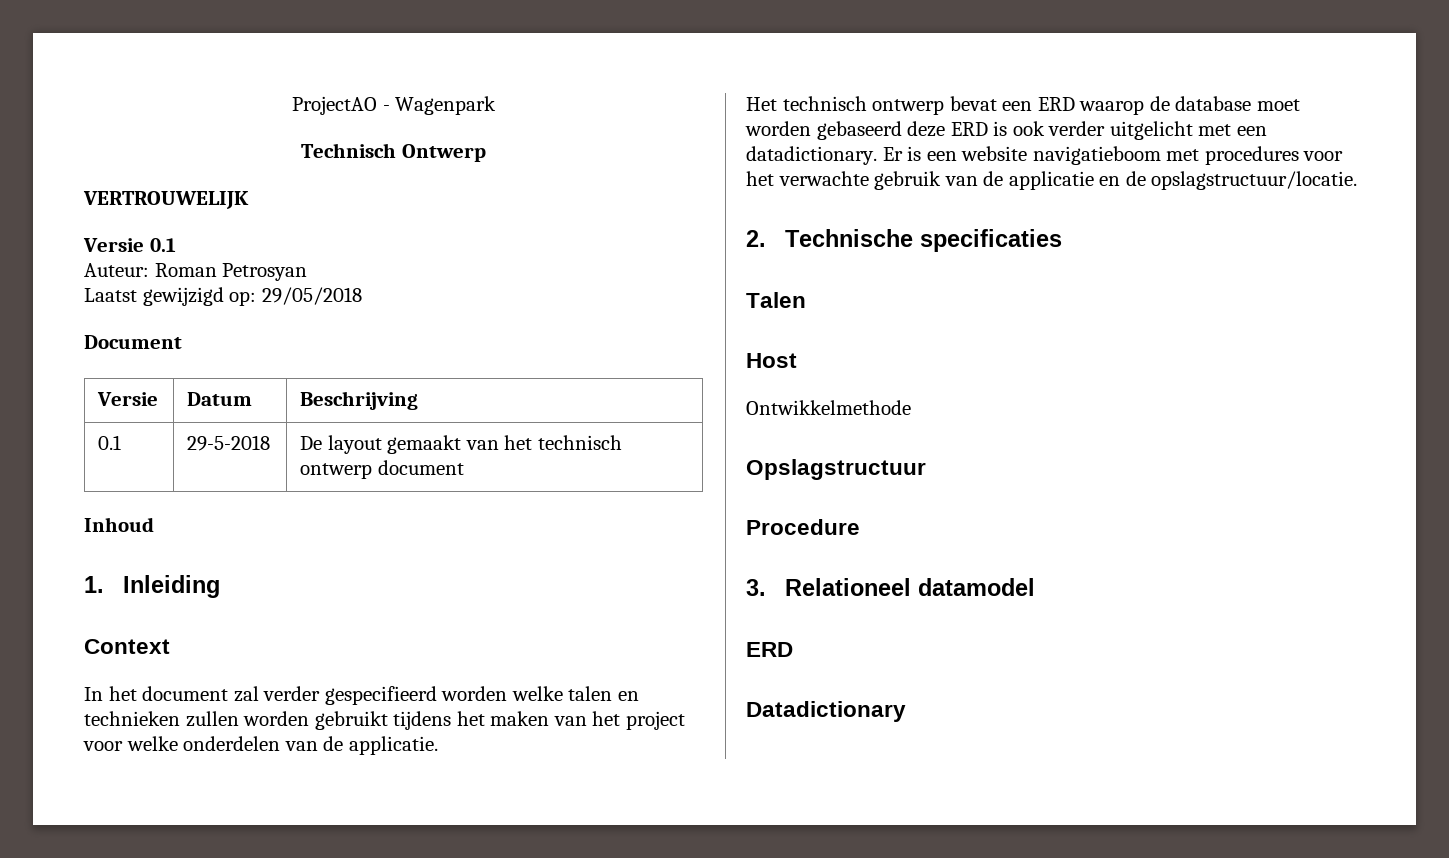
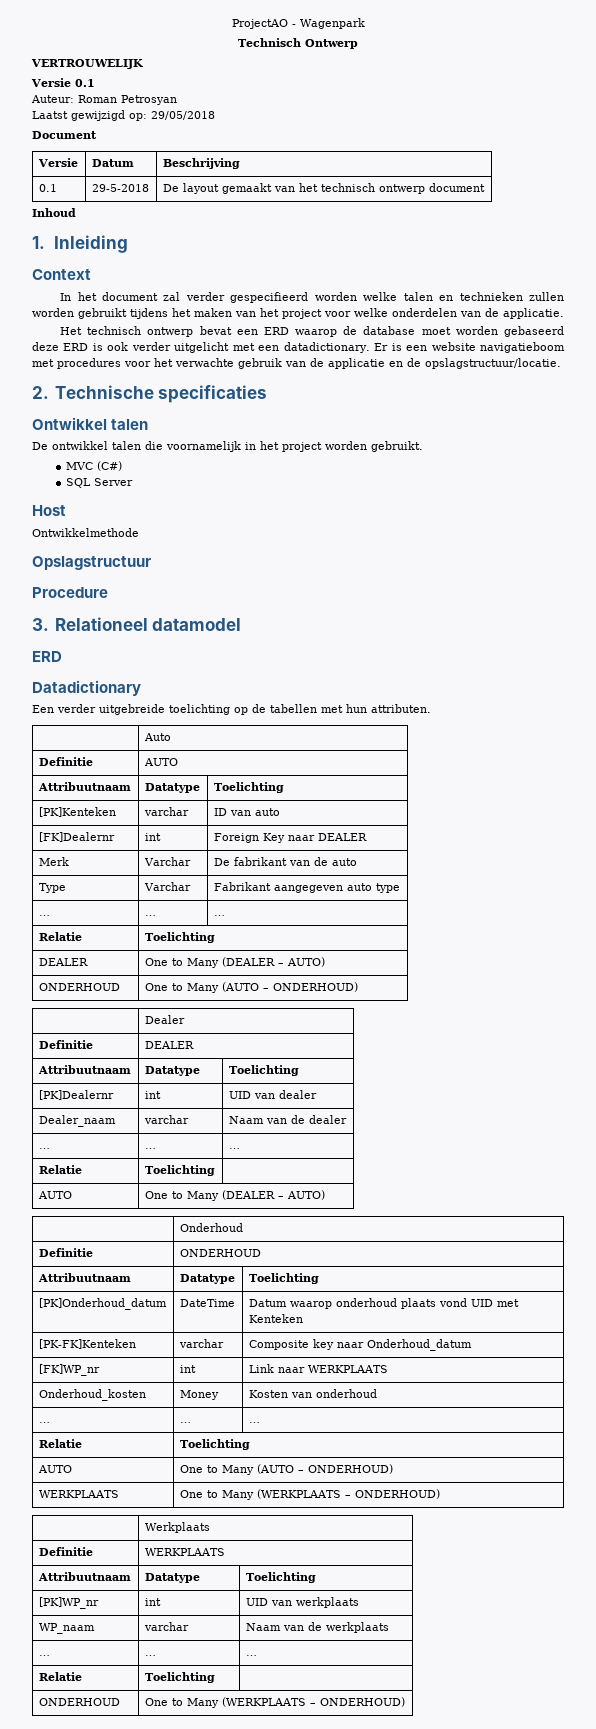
- Talen
+ Ontwikkel talen
+ De ontwikkel talen die voornamelijk in het project worden gebruikt.
+ MVC (C#)
+ SQL Server
+ Een verder uitgebreide toelichting op de tabellen met hun attributen.
+ | Auto
+ Definitie | AUTO
+ Attribuutnaam | Datatype | Toelichting
+ [PK]Kenteken | varchar | ID van auto
+ [FK]Dealernr | int | Foreign Key naar DEALER
+ Merk | Varchar | De fabrikant van de auto
+ Type | Varchar | Fabrikant aangegeven auto type
+ … | … | …
+ Relatie | Toelichting
+ DEALER | One to Many (DEALER – AUTO)
+ ONDERHOUD | One to Many (AUTO – ONDERHOUD)
+ | Dealer
+ Definitie | DEALER
+ Attribuutnaam | Datatype | Toelichting
+ [PK]Dealernr | int | UID van dealer
+ Dealer_naam | varchar | Naam van de dealer
+ … | … | …
+ Relatie | Toelichting |
+ AUTO | One to Many (DEALER – AUTO)
+ | Onderhoud
+ Definitie | ONDERHOUD
+ Attribuutnaam | Datatype | Toelichting
+ [PK]Onderhoud_datum | DateTime | Datum waarop onderhoud plaats vond UID met Kenteken
+ [PK-FK]Kenteken | varchar | Composite key naar Onderhoud_datum
+ [FK]WP_nr | int | Link naar WERKPLAATS
+ Onderhoud_kosten | Money | Kosten van onderhoud
+ … | … | …
+ Relatie | Toelichting
+ AUTO | One to Many (AUTO – ONDERHOUD)
+ WERKPLAATS | One to Many (WERKPLAATS – ONDERHOUD)
+ | Werkplaats
+ Definitie | WERKPLAATS
+ Attribuutnaam | Datatype | Toelichting
+ [PK]WP_nr | int | UID van werkplaats
+ WP_naam | varchar | Naam van de werkplaats
+ … | … | …
+ Relatie | Toelichting |
+ ONDERHOUD | One to Many (WERKPLAATS – ONDERHOUD)

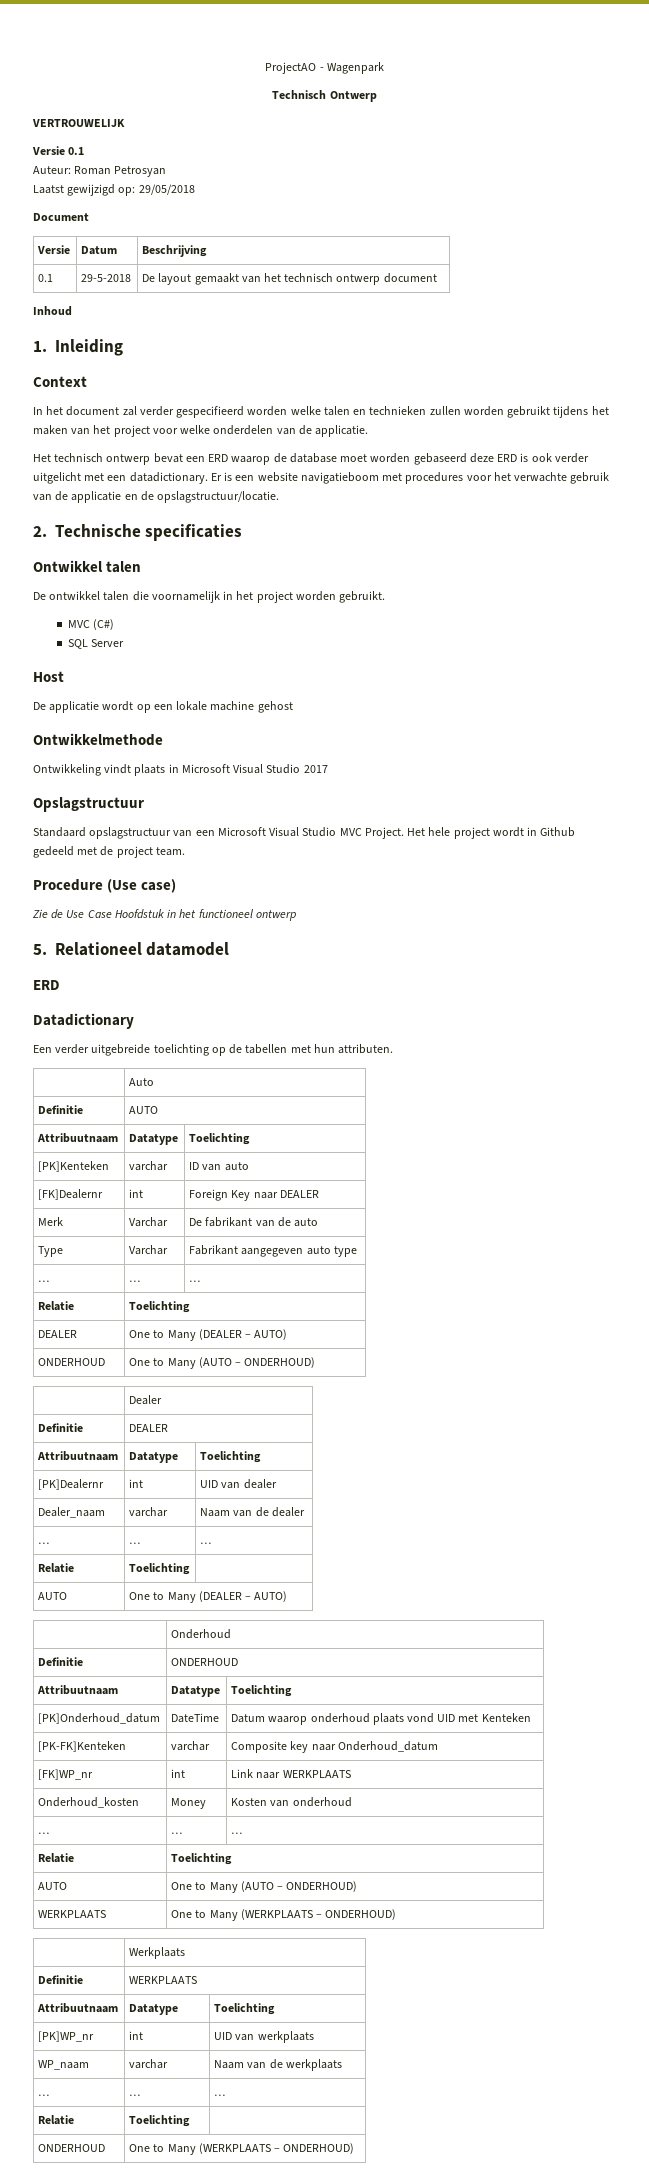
+ De applicatie wordt op een lokale machine gehost
  Ontwikkelmethode
+ Ontwikkeling vindt plaats in Microsoft Visual Studio 2017
  Opslagstructuur
- Procedure
- 3. Relationeel datamodel
+ Standaard opslagstructuur van een Microsoft Visual Studio MVC Project. Het hele project wordt in Github gedeeld met de project team.
+ Procedure (Use case)
+ Zie de Use Case Hoofdstuk in het functioneel ontwerp
+ 5. Relationeel datamodel

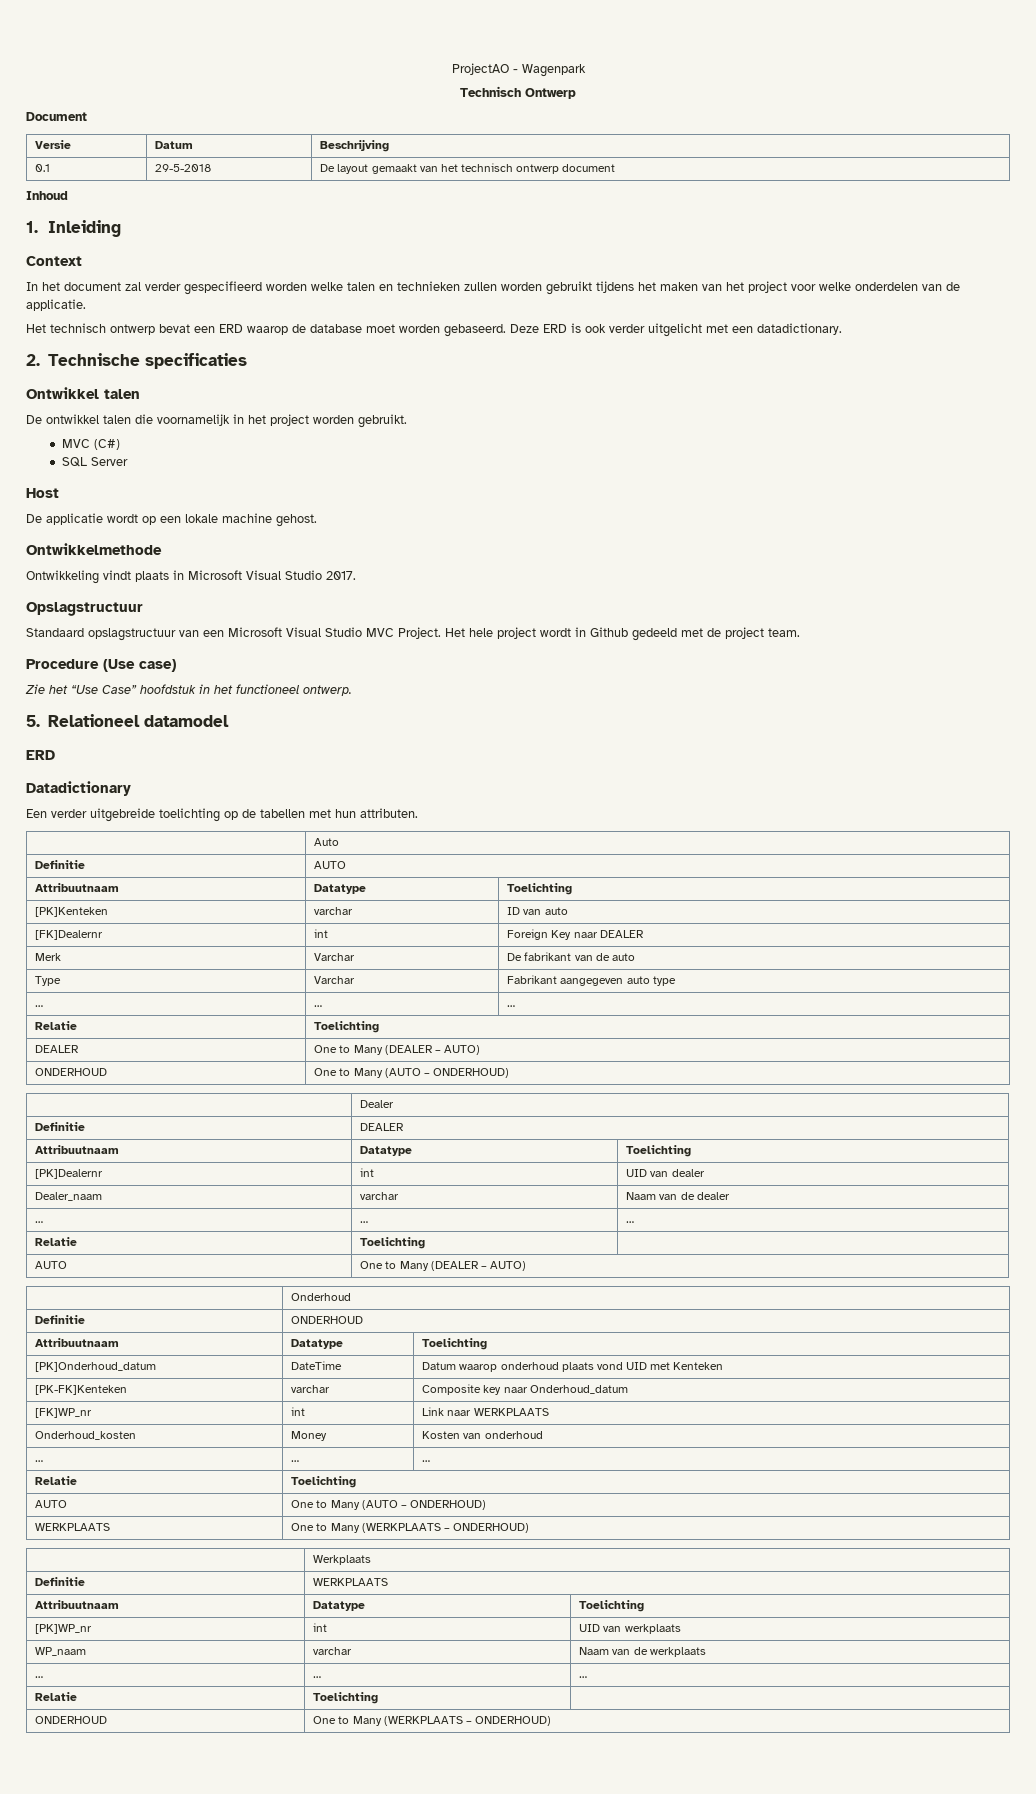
- VERTROUWELIJK
- Versie 0.1
- Auteur: Roman Petrosyan
- Laatst gewijzigd op: 29/05/2018
- Het technisch ontwerp bevat een ERD waarop de database moet worden gebaseerd deze ERD is ook verder uitgelicht met een datadictionary. Er is een website navigatieboom met procedures voor het verwachte gebruik van de applicatie en de opslagstructuur/locatie.
+ Het technisch ontwerp bevat een ERD waarop de database moet worden gebaseerd. Deze ERD is ook verder uitgelicht met een datadictionary.
- De applicatie wordt op een lokale machine gehost
+ De applicatie wordt op een lokale machine gehost.
- Ontwikkeling vindt plaats in Microsoft Visual Studio 2017
+ Ontwikkeling vindt plaats in Microsoft Visual Studio 2017.
- Zie de Use Case Hoofdstuk in het functioneel ontwerp
+ Zie het “Use Case” hoofdstuk in het functioneel ontwerp.

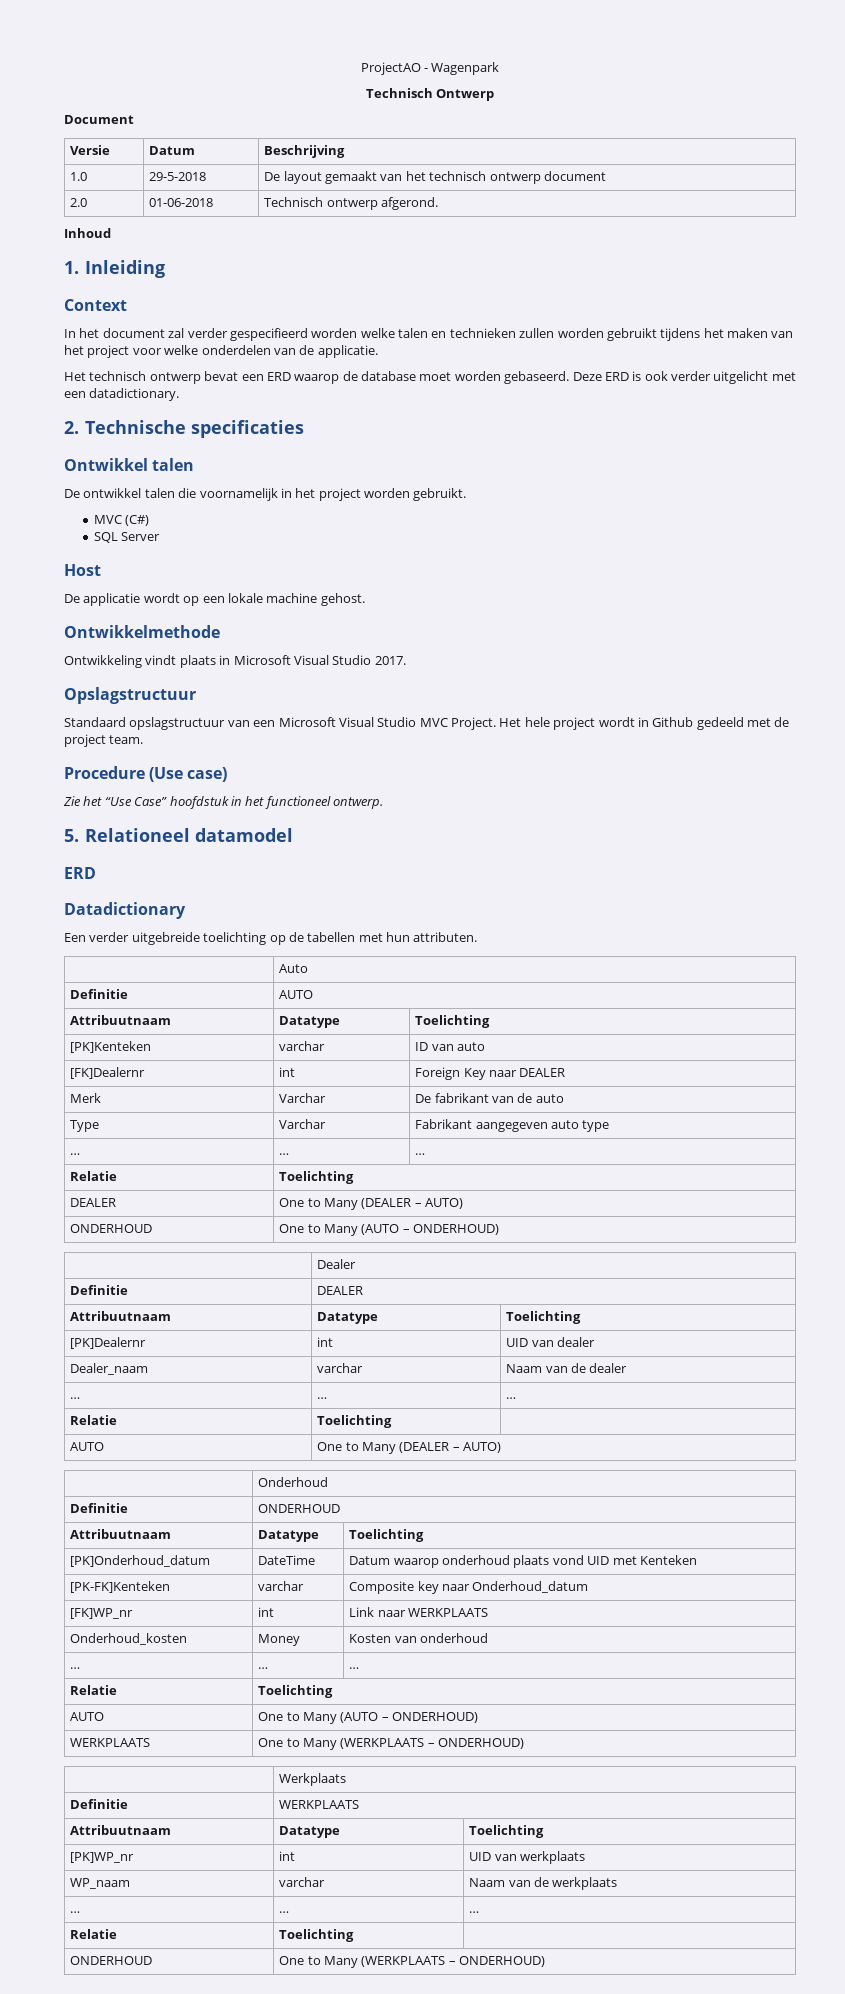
- 0.1 | 29-5-2018 | De layout gemaakt van het technisch ontwerp document
+ 1.0 | 29-5-2018 | De layout gemaakt van het technisch ontwerp document
+ 2.0 | 01-06-2018 | Technisch ontwerp afgerond.

